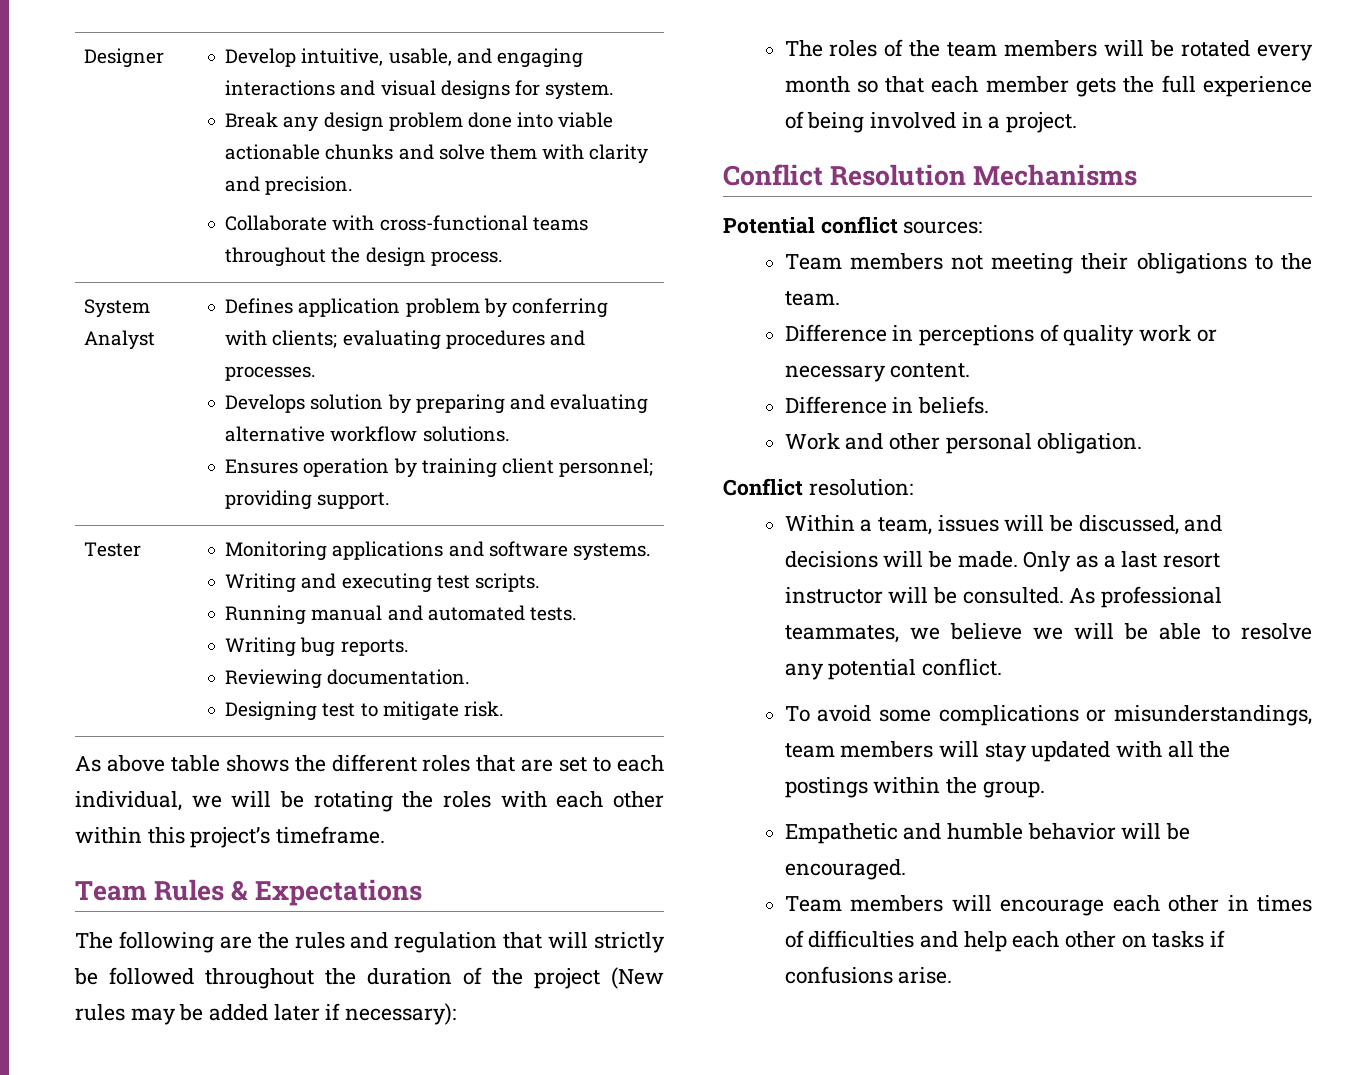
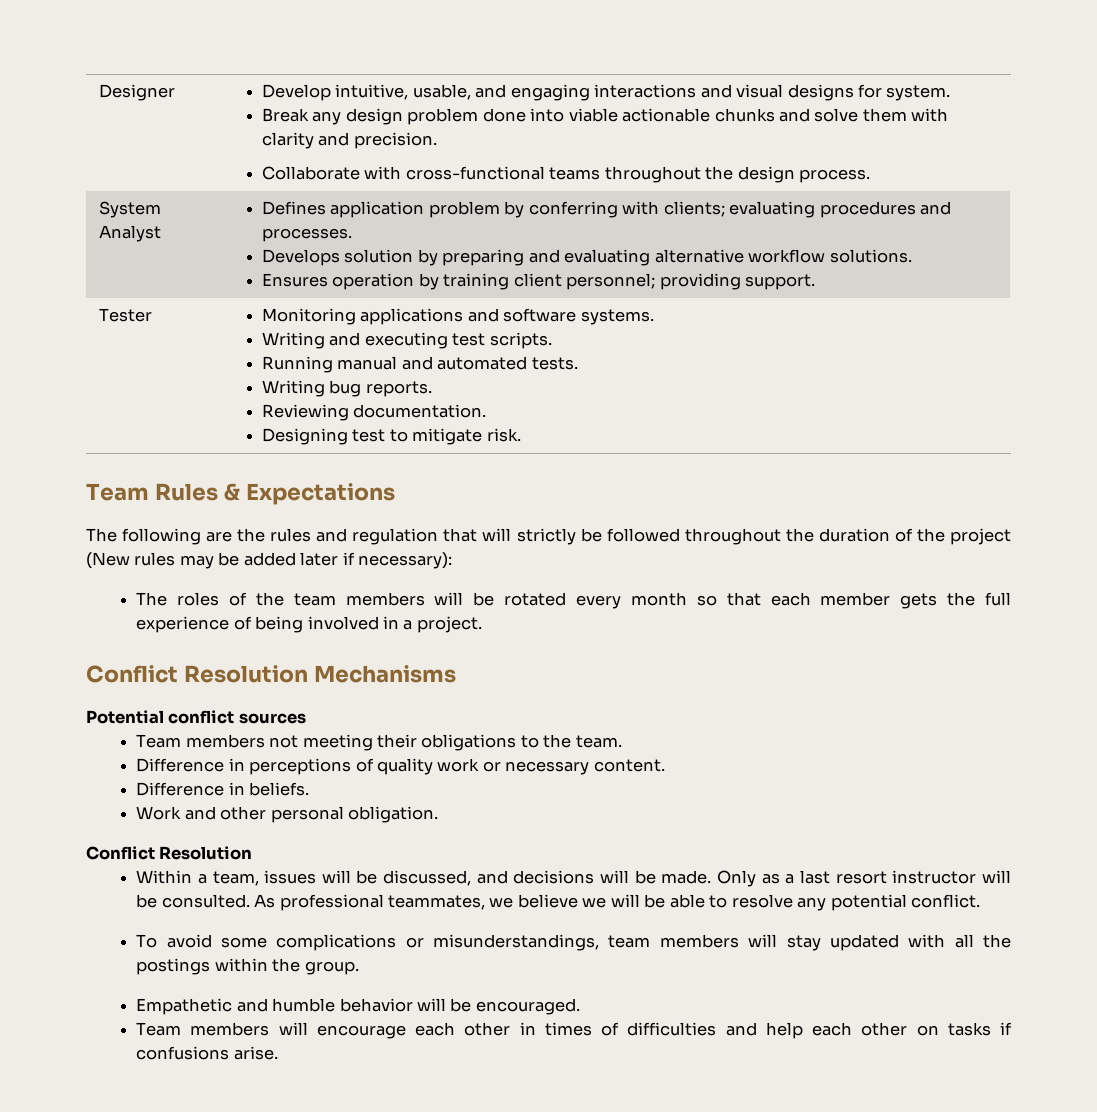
- As above table shows the different roles that are set to each individual, we will be rotating the roles with each other within this project’s timeframe.
- Potential conflict sources:
+ Potential conflict sources
  Work and other personal obligation.
- Conflict resolution:
+ Conflict Resolution

